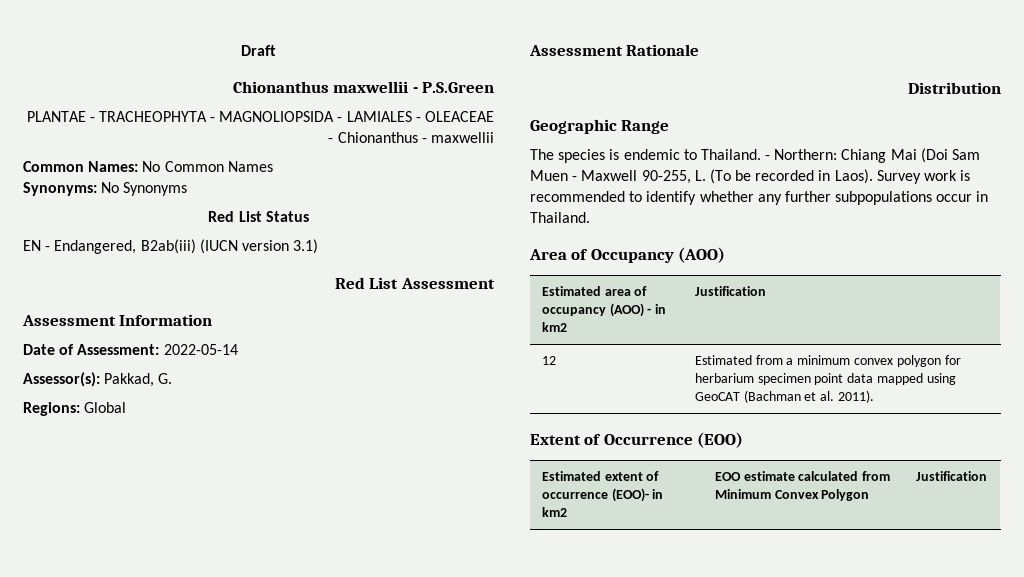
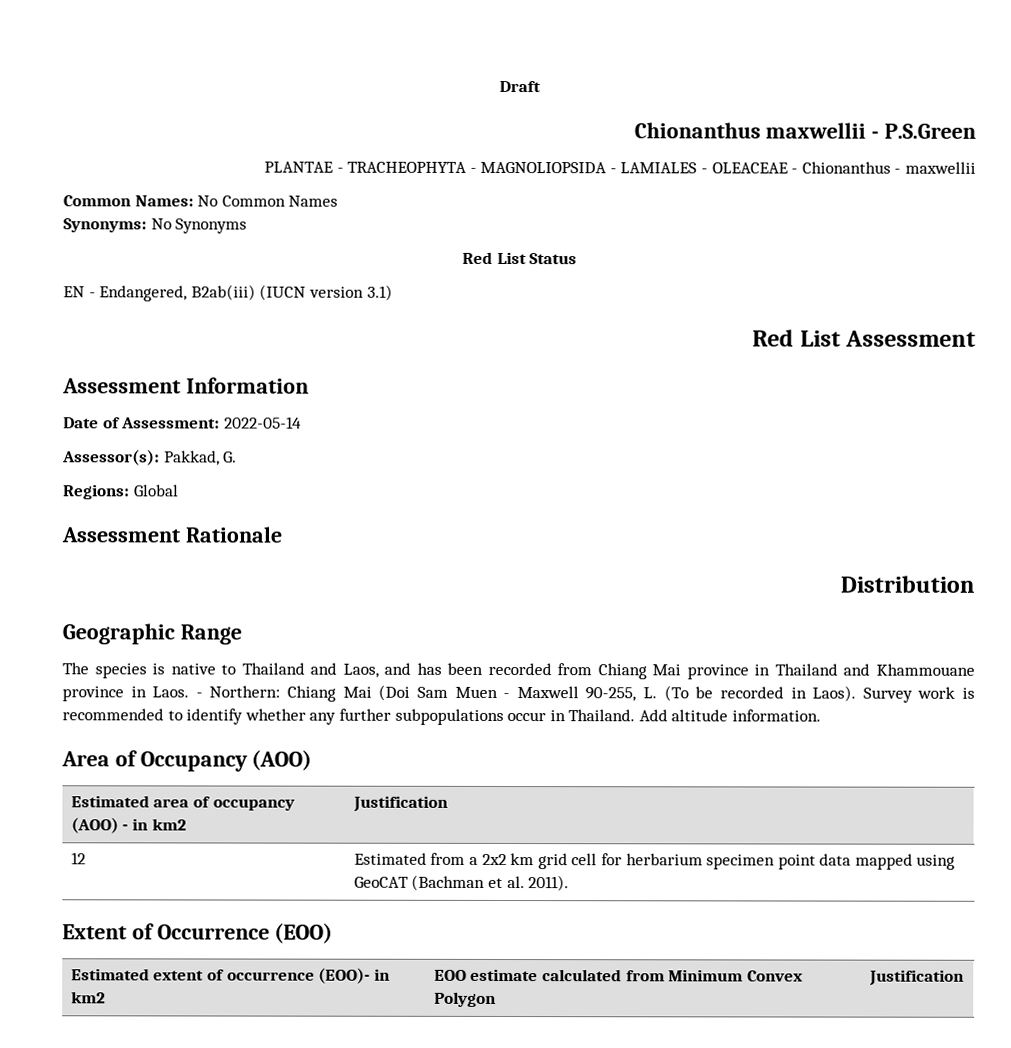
- The species is endemic to Thailand.
+ The species is native to Thailand and Laos, and has been recorded from Chiang Mai province in Thailand and Khammouane province in Laos.
+ Add altitude information.
- 12 | Estimated from a minimum convex polygon for herbarium specimen point data mapped using GeoCAT (Bachman et al. 2011).
+ 12 | Estimated from a 2x2 km grid cell for herbarium specimen point data mapped using GeoCAT (Bachman et al. 2011).

